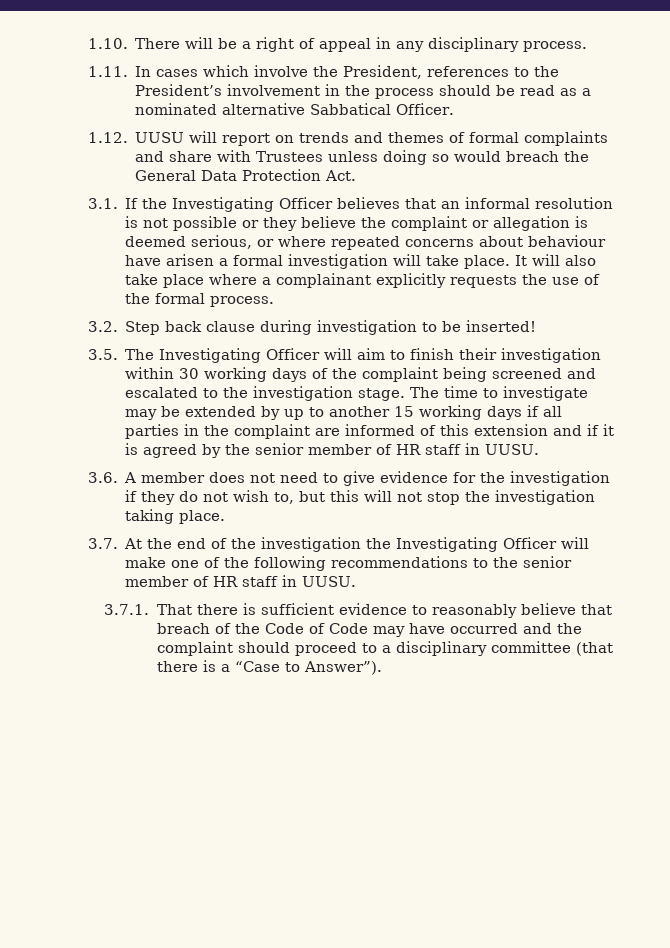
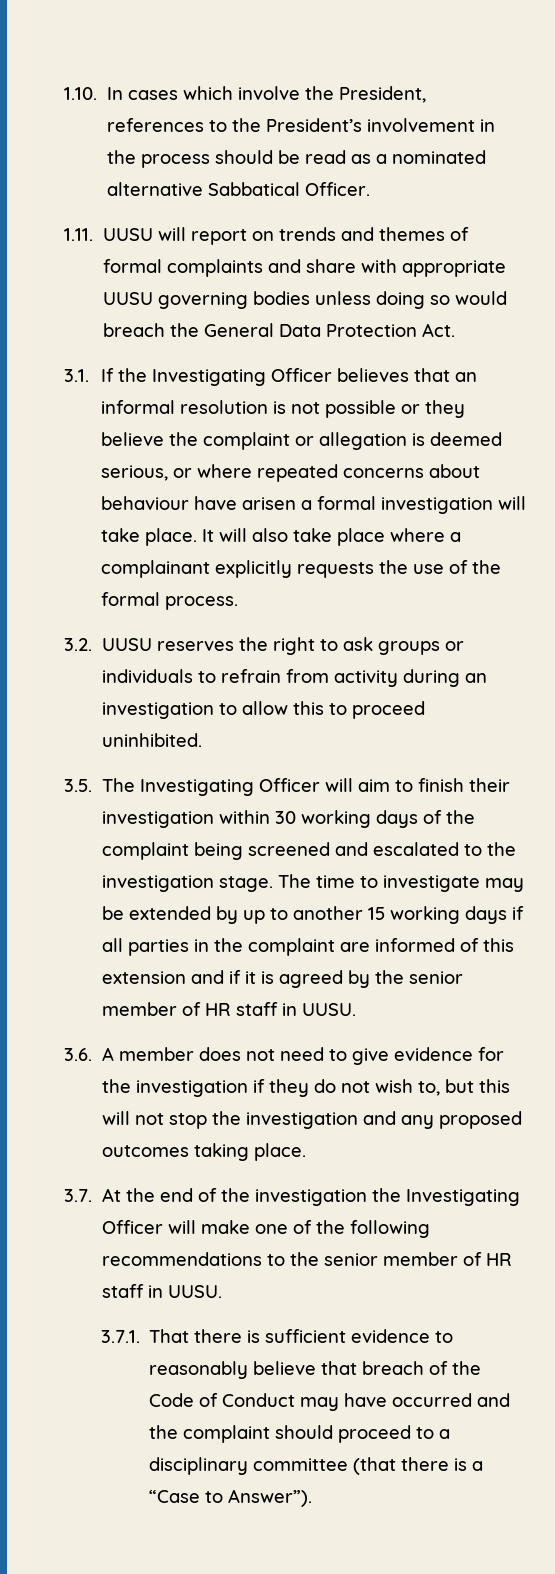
- 1.10. There will be a right of appeal in any disciplinary process.
- 1.11. In cases which involve the President, references to the President’s involvement in the process should be read as a nominated alternative Sabbatical Officer.
+ 1.10. In cases which involve the President, references to the President’s involvement in the process should be read as a nominated alternative Sabbatical Officer.
- 1.12. UUSU will report on trends and themes of formal complaints and share with Trustees unless doing so would breach the General Data Protection Act.
+ 1.11. UUSU will report on trends and themes of formal complaints and share with appropriate UUSU governing bodies unless doing so would breach the General Data Protection Act.
- 3.2. Step back clause during investigation to be inserted!
+ 3.2. UUSU reserves the right to ask groups or individuals to refrain from activity during an investigation to allow this to proceed uninhibited.
- 3.6. A member does not need to give evidence for the investigation if they do not wish to, but this will not stop the investigation taking place.
+ 3.6. A member does not need to give evidence for the investigation if they do not wish to, but this will not stop the investigation and any proposed outcomes taking place.
- 3.7.1. That there is sufficient evidence to reasonably believe that breach of the Code of Code may have occurred and the complaint should proceed to a disciplinary committee (that there is a “Case to Answer”).
+ 3.7.1. That there is sufficient evidence to reasonably believe that breach of the Code of Conduct may have occurred and the complaint should proceed to a disciplinary committee (that there is a “Case to Answer”).

